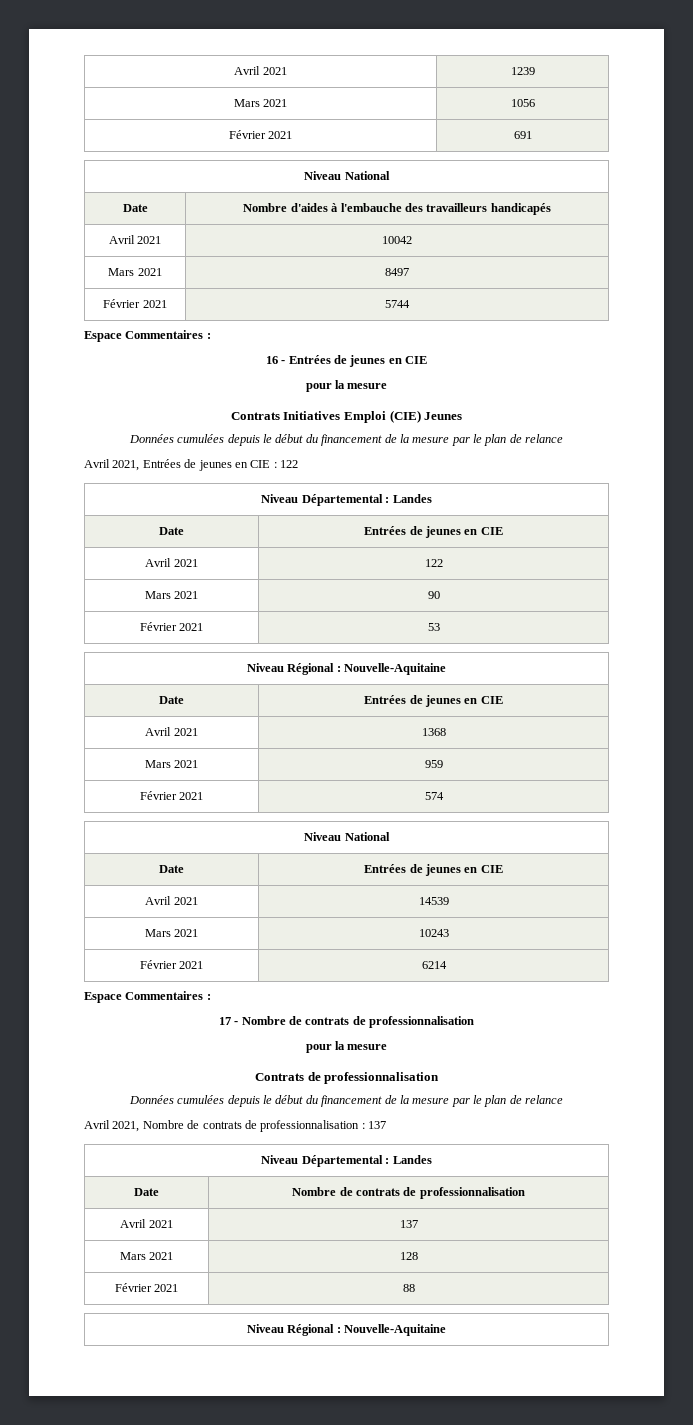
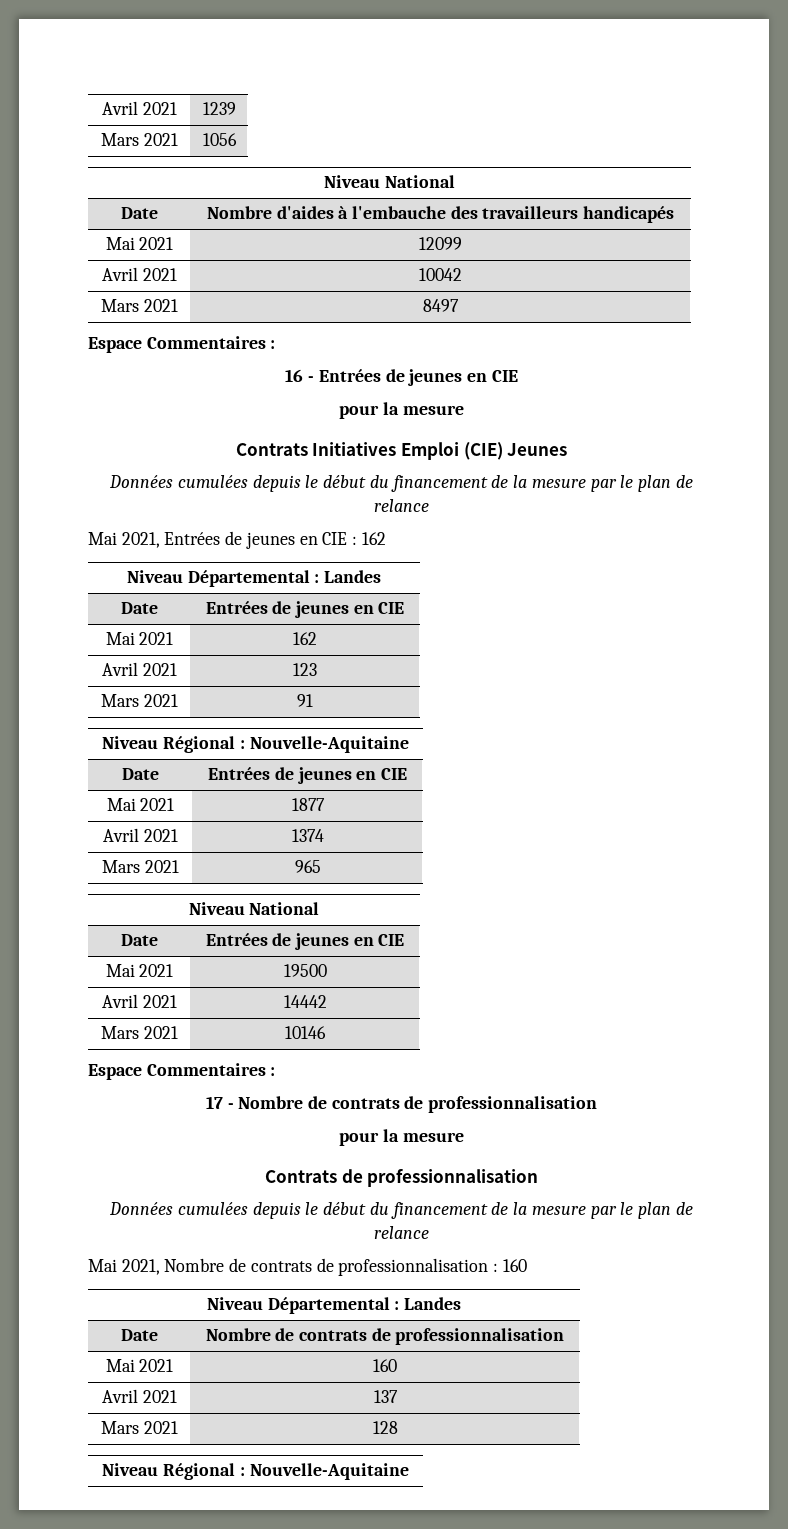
- Février 2021 | 691
+ Mai 2021 | 12099
- Février 2021 | 5744
- Avril 2021, Entrées de jeunes en CIE : 122
+ Mai 2021, Entrées de jeunes en CIE : 162
- Avril 2021 | 122
- Mars 2021 | 90
- Février 2021 | 53
+ Mai 2021 | 162
+ Avril 2021 | 123
+ Mars 2021 | 91
- Avril 2021 | 1368
- Mars 2021 | 959
- Février 2021 | 574
+ Mai 2021 | 1877
+ Avril 2021 | 1374
+ Mars 2021 | 965
- Avril 2021 | 14539
- Mars 2021 | 10243
- Février 2021 | 6214
+ Mai 2021 | 19500
+ Avril 2021 | 14442
+ Mars 2021 | 10146
- Avril 2021, Nombre de contrats de professionnalisation : 137
+ Mai 2021, Nombre de contrats de professionnalisation : 160
+ Mai 2021 | 160
- Février 2021 | 88

